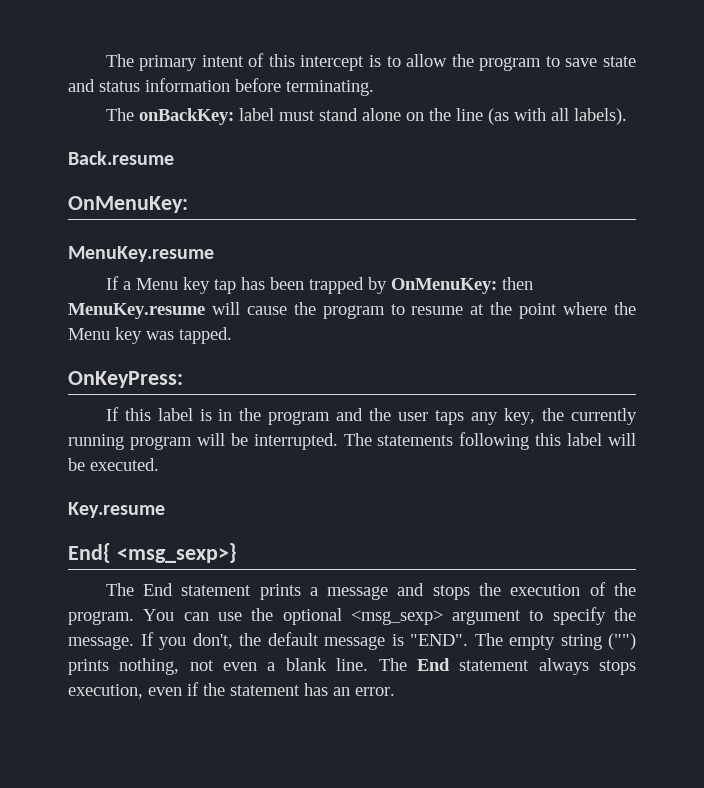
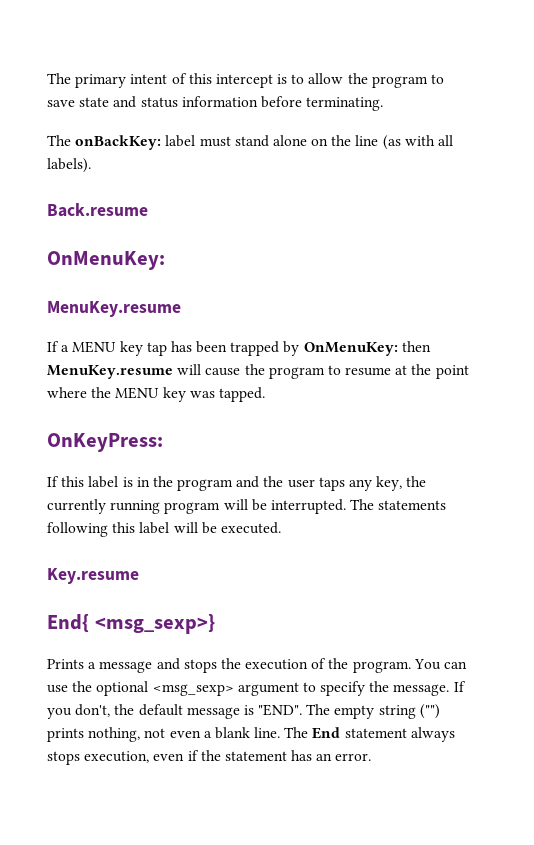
- If a Menu key tap has been trapped by OnMenuKey: then MenuKey.resume will cause the program to resume at the point where the Menu key was tapped.
+ If a MENU key tap has been trapped by OnMenuKey: then MenuKey.resume will cause the program to resume at the point where the MENU key was tapped.
- The End statement prints a message and stops the execution of the program.
+ Prints a message and stops the execution of the program.

